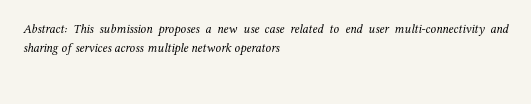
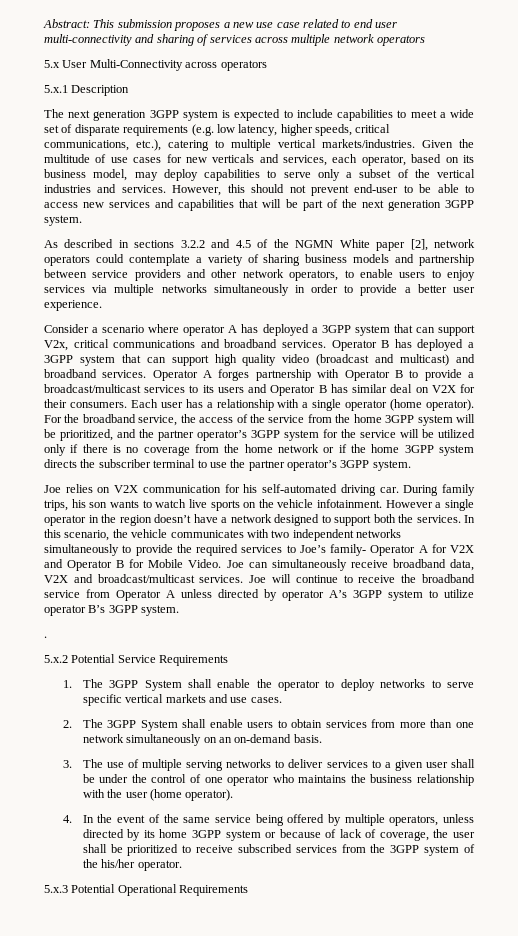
+ 5.x User Multi-Connectivity across operators
+ 5.x.1 Description
+ The next generation 3GPP system is expected to include capabilities to meet a wide set of disparate requirements (e.g. low latency, higher speeds, critical communications, etc.), catering to multiple vertical markets/industries. Given the multitude of use cases for new verticals and services, each operator, based on its business model, may deploy capabilities to serve only a subset of the vertical industries and services. However, this should not prevent end-user to be able to access new services and capabilities that will be part of the next generation 3GPP system.
+ As described in sections 3.2.2 and 4.5 of the NGMN White paper [2], network operators could contemplate a variety of sharing business models and partnership between service providers and other network operators, to enable users to enjoy services via multiple networks simultaneously in order to provide a better user experience.
+ Consider a scenario where operator A has deployed a 3GPP system that can support V2x, critical communications and broadband services. Operator B has deployed a 3GPP system that can support high quality video (broadcast and multicast) and broadband services. Operator A forges partnership with Operator B to provide a broadcast/multicast services to its users and Operator B has similar deal on V2X for their consumers. Each user has a relationship with a single operator (home operator). For the broadband service, the access of the service from the home 3GPP system will be prioritized, and the partner operator’s 3GPP system for the service will be utilized only if there is no coverage from the home network or if the home 3GPP system directs the subscriber terminal to use the partner operator’s 3GPP system.
+ Joe relies on V2X communication for his self-automated driving car. During family trips, his son wants to watch live sports on the vehicle infotainment. However a single operator in the region doesn’t have a network designed to support both the services. In this scenario, the vehicle communicates with two independent networks simultaneously to provide the required services to Joe’s family- Operator A for V2X and Operator B for Mobile Video. Joe can simultaneously receive broadband data, V2X and broadcast/multicast services. Joe will continue to receive the broadband service from Operator A unless directed by operator A’s 3GPP system to utilize operator B’s 3GPP system.
+ .
+ 5.x.2 Potential Service Requirements
+ 1. The 3GPP System shall enable the operator to deploy networks to serve specific vertical markets and use cases.
+ 2. The 3GPP System shall enable users to obtain services from more than one network simultaneously on an on-demand basis.
+ 3. The use of multiple serving networks to deliver services to a given user shall be under the control of one operator who maintains the business relationship with the user (home operator).
+ 4. In the event of the same service being offered by multiple operators, unless directed by its home 3GPP system or because of lack of coverage, the user shall be prioritized to receive subscribed services from the 3GPP system of the his/her operator.
+ 5.x.3 Potential Operational Requirements

